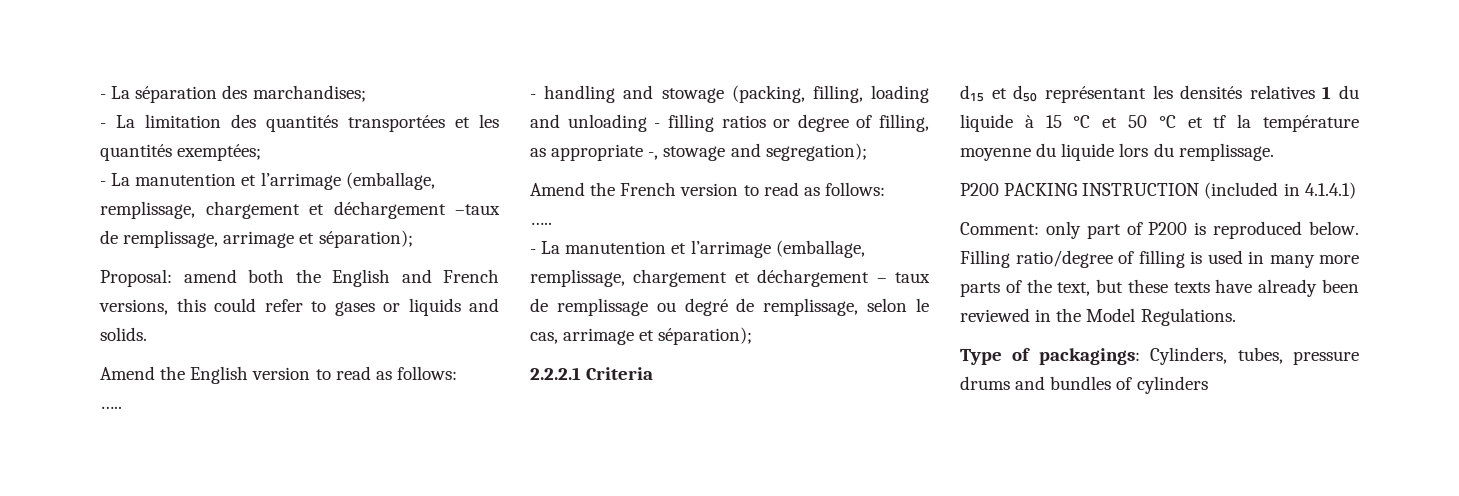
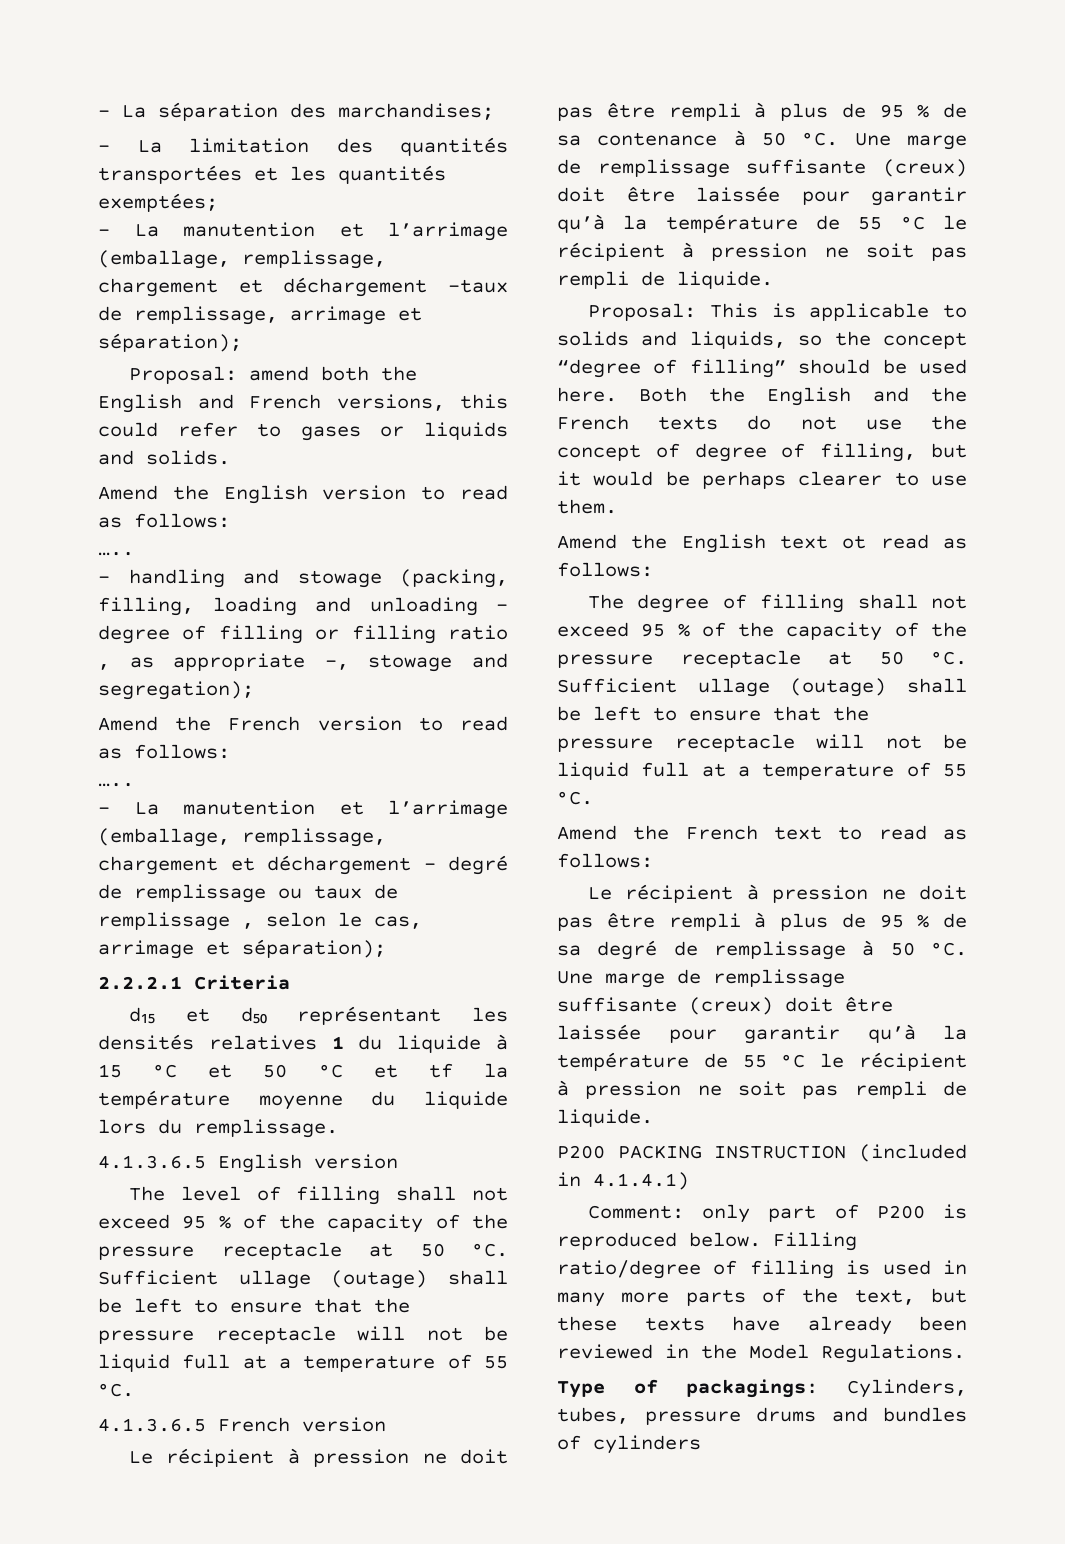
- - handling and stowage (packing, filling, loading and unloading - filling ratios or degree of filling, as appropriate -, stowage and segregation);
+ - handling and stowage (packing, filling, loading and unloading - degree of filling or filling ratio , as appropriate -, stowage and segregation);
- - La manutention et l’arrimage (emballage, remplissage, chargement et déchargement – taux de remplissage ou degré de remplissage, selon le cas, arrimage et séparation);
+ - La manutention et l’arrimage (emballage, remplissage, chargement et déchargement – degré de remplissage ou taux de remplissage , selon le cas, arrimage et séparation);
+ 4.1.3.6.5 English version
+ The level of filling shall not exceed 95 % of the capacity of the pressure receptacle at 50 °C. Sufficient ullage (outage) shall be left to ensure that the pressure receptacle will not be liquid full at a temperature of 55 °C.
+ 4.1.3.6.5 French version
+ Le récipient à pression ne doit pas être rempli à plus de 95 % de sa contenance à 50 °C. Une marge de remplissage suffisante (creux) doit être laissée pour garantir qu’à la température de 55 °C le récipient à pression ne soit pas rempli de liquide.
+ Proposal: This is applicable to solids and liquids, so the concept “degree of filling” should be used here. Both the English and the French texts do not use the concept of degree of filling, but it would be perhaps clearer to use them.
+ Amend the English text ot read as follows:
+ The degree of filling shall not exceed 95 % of the capacity of the pressure receptacle at 50 °C. Sufficient ullage (outage) shall be left to ensure that the pressure receptacle will not be liquid full at a temperature of 55 °C.
+ Amend the French text to read as follows:
+ Le récipient à pression ne doit pas être rempli à plus de 95 % de sa degré de remplissage à 50 °C. Une marge de remplissage suffisante (creux) doit être laissée pour garantir qu’à la température de 55 °C le récipient à pression ne soit pas rempli de liquide.

